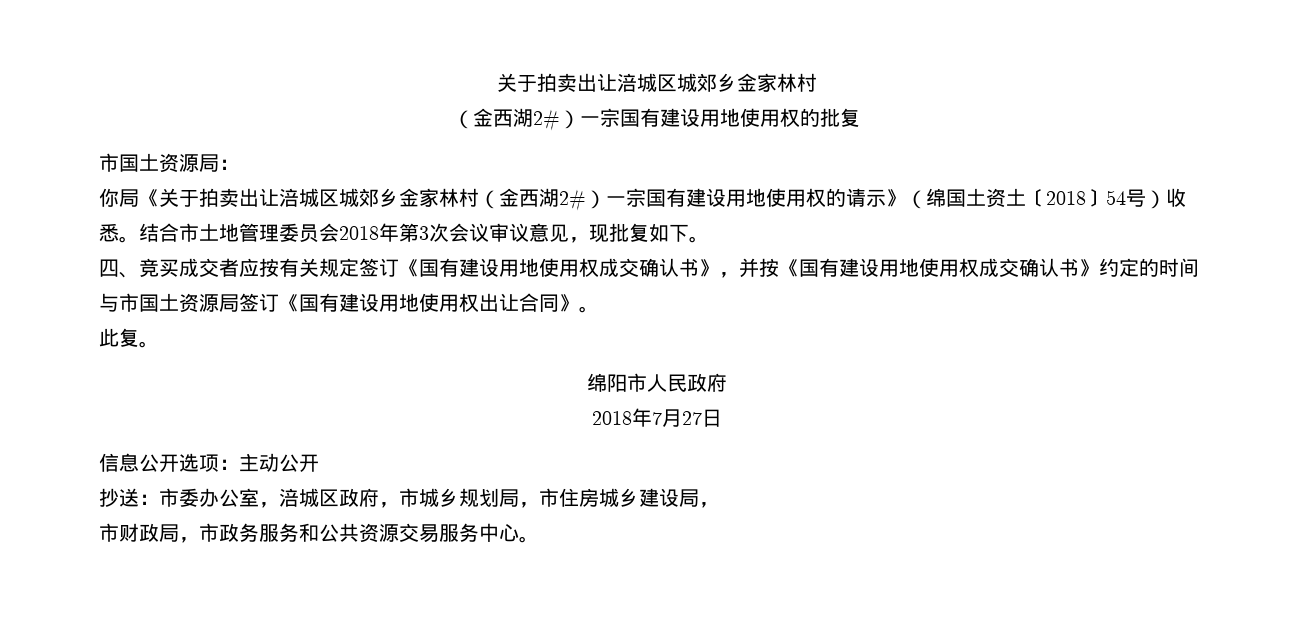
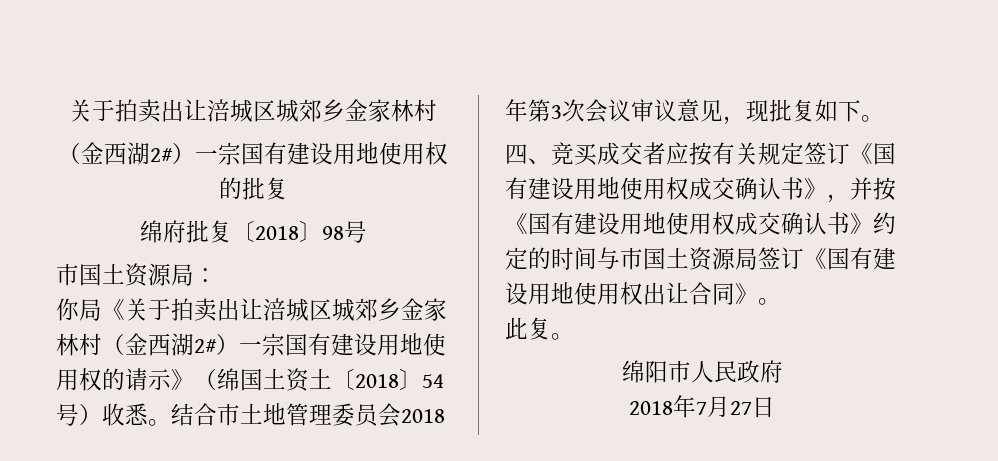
+ 绵府批复〔2018〕98号
- 信息公开选项：主动公开
- 抄送：市委办公室，涪城区政府，市城乡规划局，市住房城乡建设局，
- 市财政局，市政务服务和公共资源交易服务中心。

